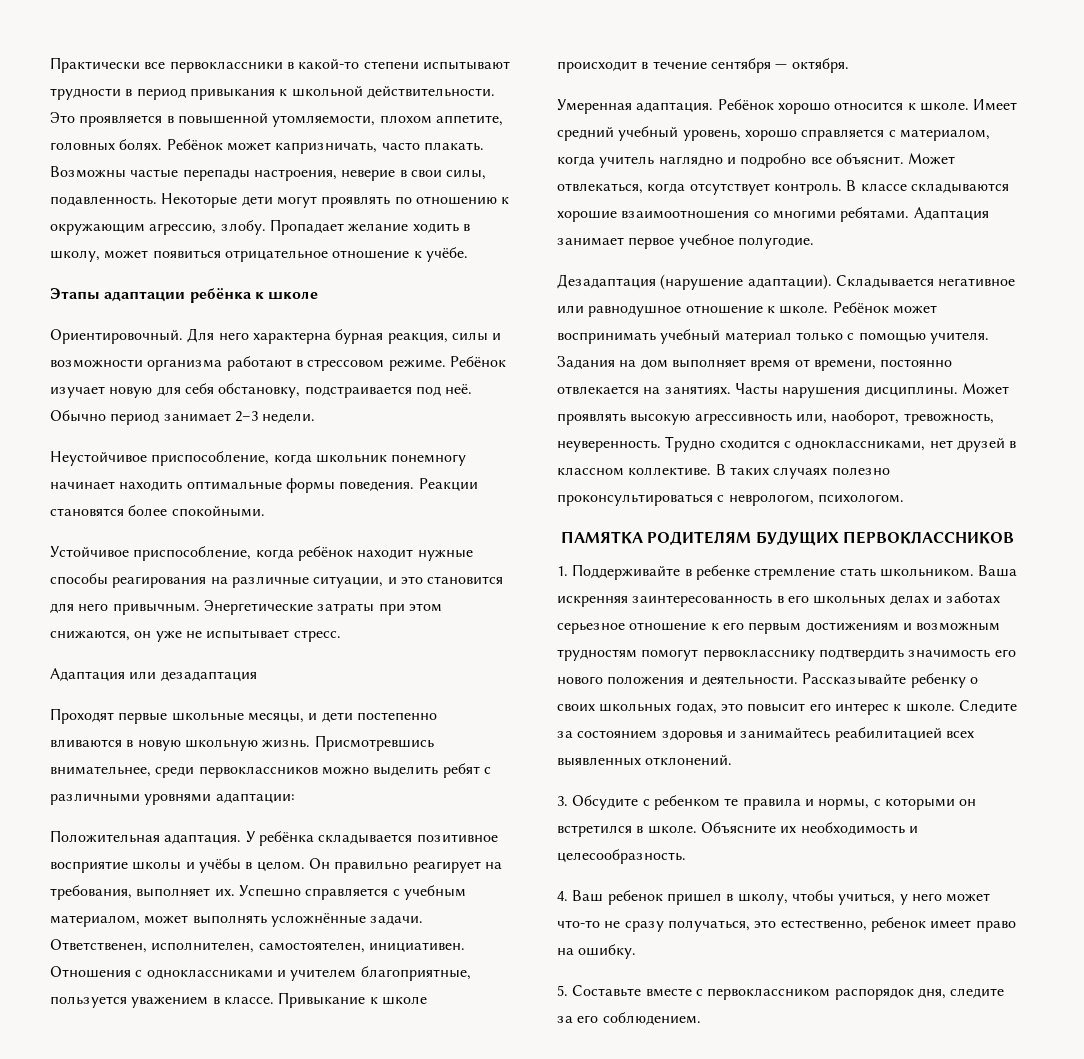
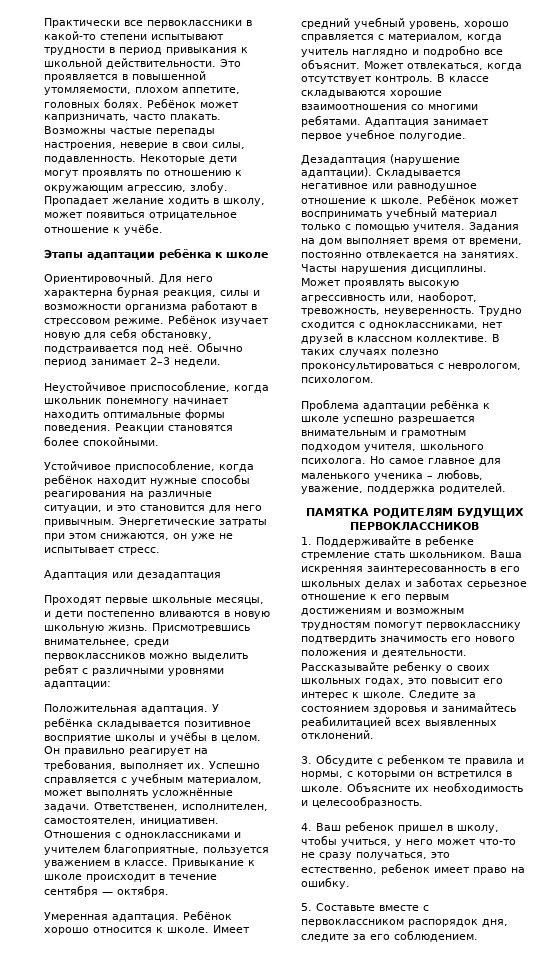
+ Проблема адаптации ребёнка к школе успешно разрешается внимательным и грамотным подходом учителя, школьного психолога. Но самое главное для маленького ученика – любовь, уважение, поддержка родителей.

